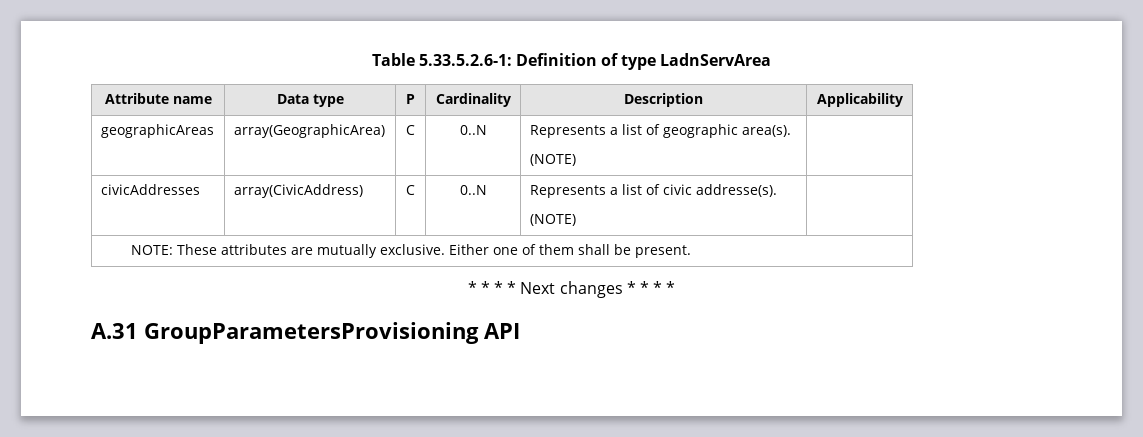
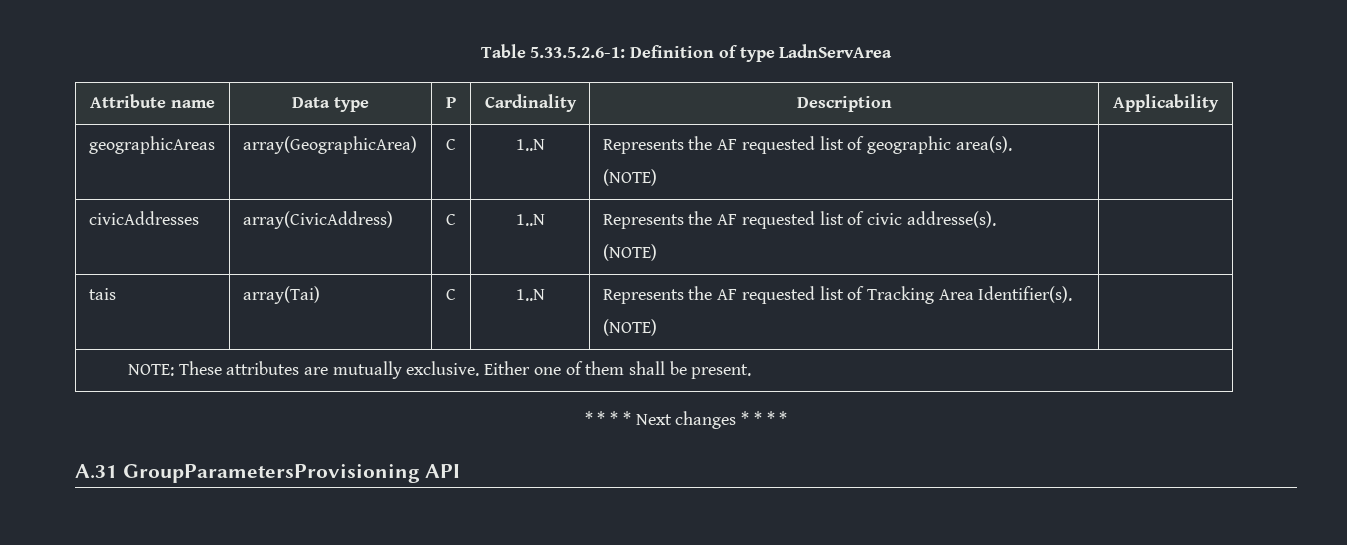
- geographicAreas | array(GeographicArea) | C | 0..N | Represents a list of geographic area(s).
+ geographicAreas | array(GeographicArea) | C | 1..N | Represents the AF requested list of geographic area(s).
- civicAddresses | array(CivicAddress) | C | 0..N | Represents a list of civic addresse(s).
+ civicAddresses | array(CivicAddress) | C | 1..N | Represents the AF requested list of civic addresse(s).
+ tais | array(Tai) | C | 1..N | Represents the AF requested list of Tracking Area Identifier(s).
+ (NOTE) |

